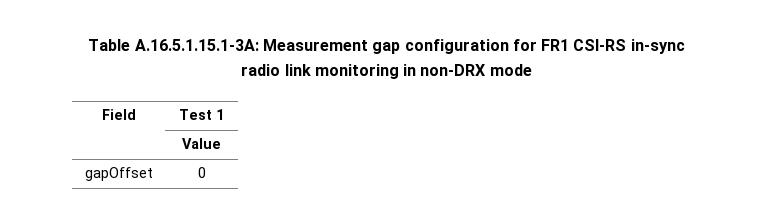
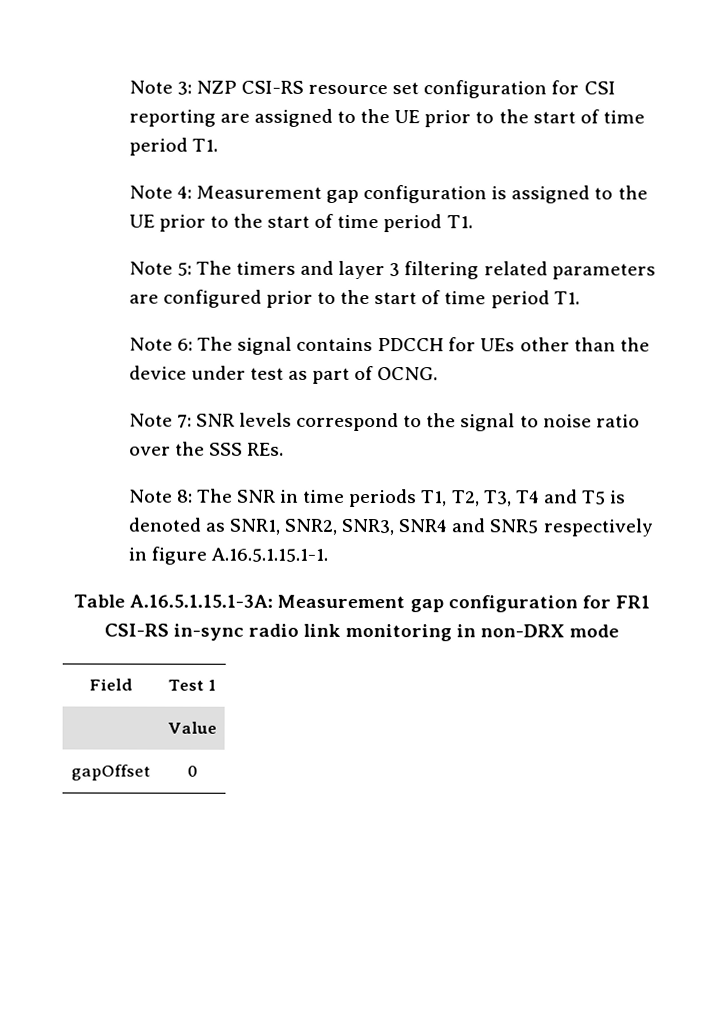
+ Note 3: NZP CSI-RS resource set configuration for CSI reporting are assigned to the UE prior to the start of time period T1.
+ Note 4: Measurement gap configuration is assigned to the UE prior to the start of time period T1.
+ Note 5: The timers and layer 3 filtering related parameters are configured prior to the start of time period T1.
+ Note 6: The signal contains PDCCH for UEs other than the device under test as part of OCNG.
+ Note 7: SNR levels correspond to the signal to noise ratio over the SSS REs.
+ Note 8: The SNR in time periods T1, T2, T3, T4 and T5 is denoted as SNR1, SNR2, SNR3, SNR4 and SNR5 respectively in figure A.16.5.1.15.1-1.

